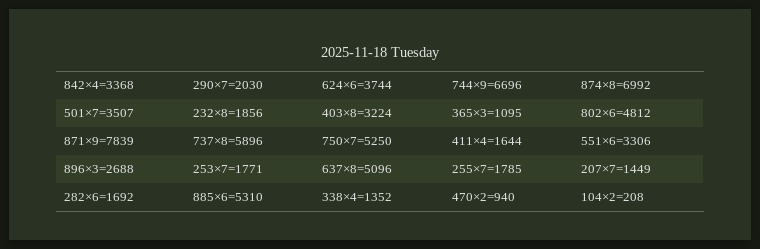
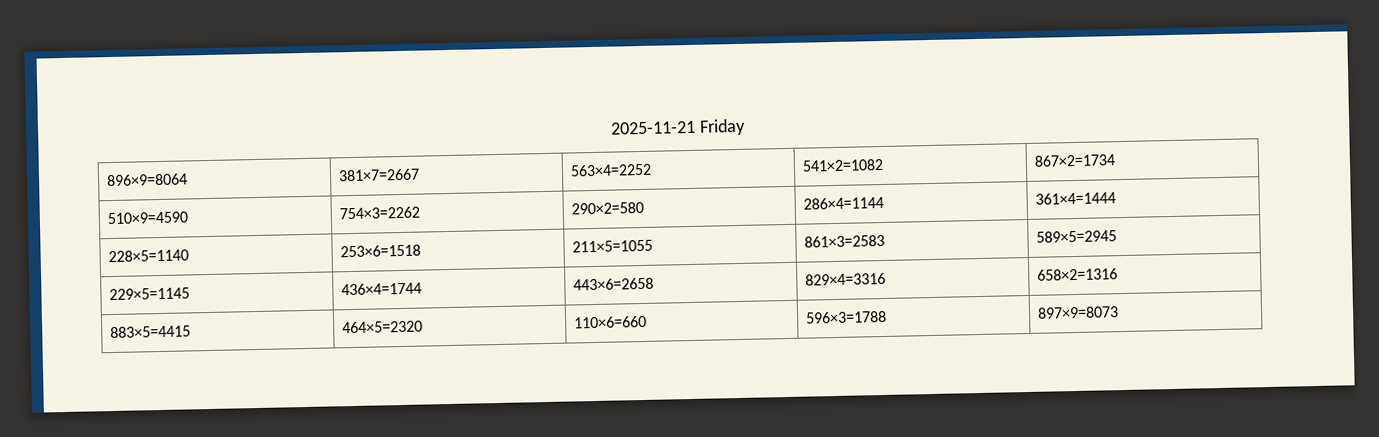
- 2025-11-18 Tuesday
- 842×4=3368 | 290×7=2030 | 624×6=3744 | 744×9=6696 | 874×8=6992
- 501×7=3507 | 232×8=1856 | 403×8=3224 | 365×3=1095 | 802×6=4812
- 871×9=7839 | 737×8=5896 | 750×7=5250 | 411×4=1644 | 551×6=3306
- 896×3=2688 | 253×7=1771 | 637×8=5096 | 255×7=1785 | 207×7=1449
- 282×6=1692 | 885×6=5310 | 338×4=1352 | 470×2=940 | 104×2=208
+ 2025-11-21 Friday
+ 896×9=8064 | 381×7=2667 | 563×4=2252 | 541×2=1082 | 867×2=1734
+ 510×9=4590 | 754×3=2262 | 290×2=580 | 286×4=1144 | 361×4=1444
+ 228×5=1140 | 253×6=1518 | 211×5=1055 | 861×3=2583 | 589×5=2945
+ 229×5=1145 | 436×4=1744 | 443×6=2658 | 829×4=3316 | 658×2=1316
+ 883×5=4415 | 464×5=2320 | 110×6=660 | 596×3=1788 | 897×9=8073

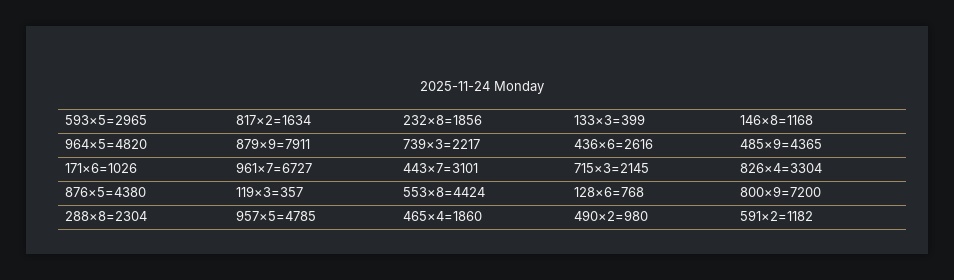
- 2025-11-21 Friday
- 896×9=8064 | 381×7=2667 | 563×4=2252 | 541×2=1082 | 867×2=1734
- 510×9=4590 | 754×3=2262 | 290×2=580 | 286×4=1144 | 361×4=1444
- 228×5=1140 | 253×6=1518 | 211×5=1055 | 861×3=2583 | 589×5=2945
- 229×5=1145 | 436×4=1744 | 443×6=2658 | 829×4=3316 | 658×2=1316
- 883×5=4415 | 464×5=2320 | 110×6=660 | 596×3=1788 | 897×9=8073
+ 2025-11-24 Monday
+ 593×5=2965 | 817×2=1634 | 232×8=1856 | 133×3=399 | 146×8=1168
+ 964×5=4820 | 879×9=7911 | 739×3=2217 | 436×6=2616 | 485×9=4365
+ 171×6=1026 | 961×7=6727 | 443×7=3101 | 715×3=2145 | 826×4=3304
+ 876×5=4380 | 119×3=357 | 553×8=4424 | 128×6=768 | 800×9=7200
+ 288×8=2304 | 957×5=4785 | 465×4=1860 | 490×2=980 | 591×2=1182

